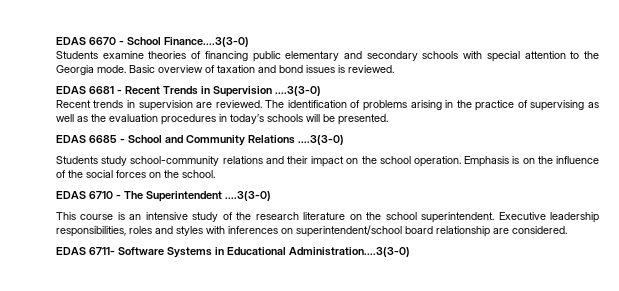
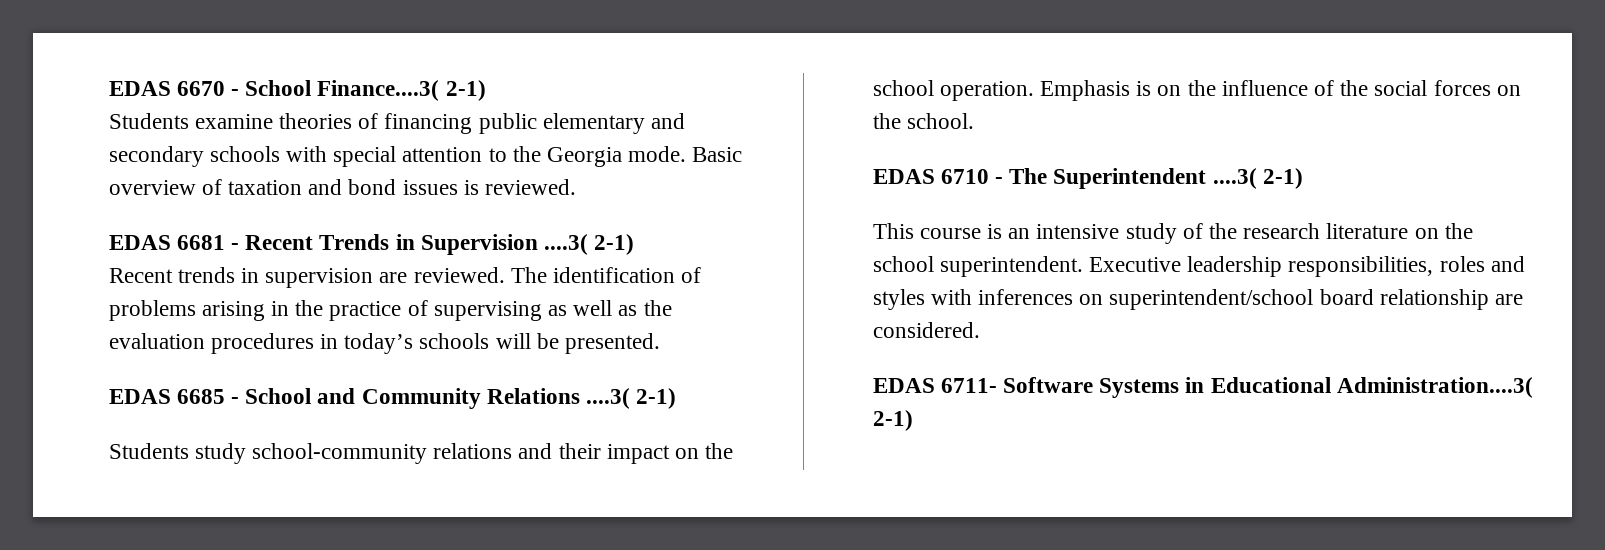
- EDAS 6670 - School Finance....3(3-0)
+ EDAS 6670 - School Finance....3( 2-1)
- EDAS 6681 - Recent Trends in Supervision ....3(3-0)
+ EDAS 6681 - Recent Trends in Supervision ....3( 2-1)
- EDAS 6685 - School and Community Relations ....3(3-0)
+ EDAS 6685 - School and Community Relations ....3( 2-1)
- EDAS 6710 - The Superintendent ....3(3-0)
+ EDAS 6710 - The Superintendent ....3( 2-1)
- EDAS 6711- Software Systems in Educational Administration....3(3-0)
+ EDAS 6711- Software Systems in Educational Administration....3( 2-1)

